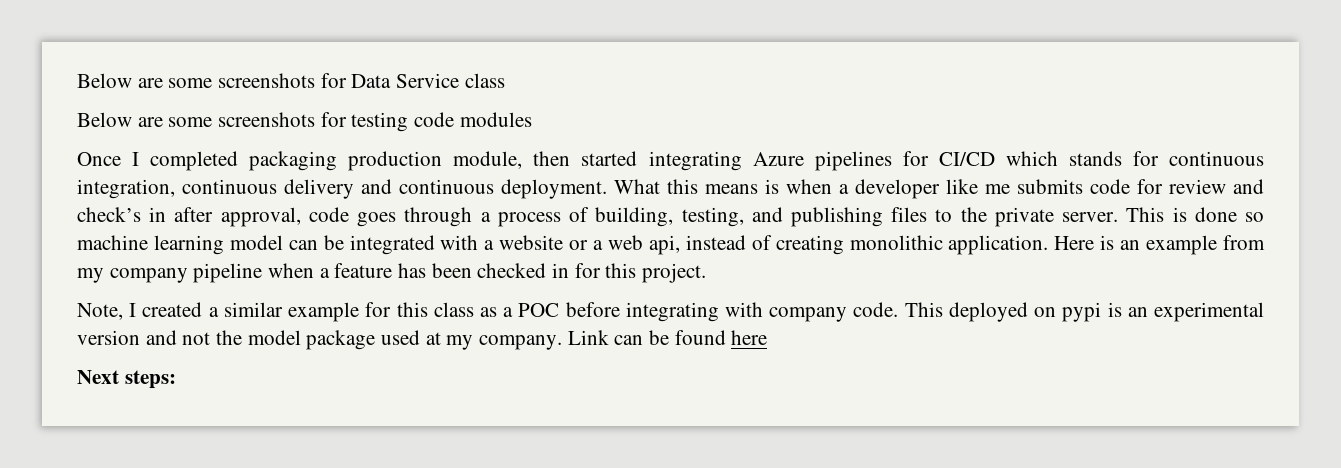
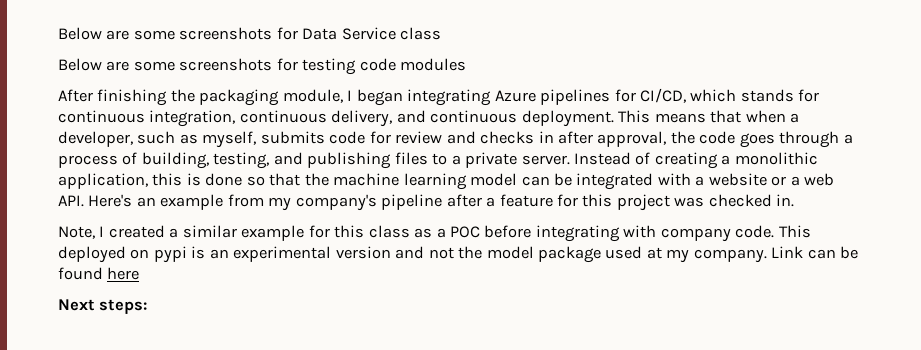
- Once I completed packaging production module, then started integrating Azure pipelines for CI/CD which stands for continuous integration, continuous delivery and continuous deployment.
+ After finishing the packaging module, I began integrating Azure pipelines for CI/CD, which stands for continuous integration, continuous delivery, and continuous deployment.
- What this means is when a developer like me submits code for review and check’s in after approval, code goes through a process of building, testing, and publishing files to the private server.
+ This means that when a developer, such as myself, submits code for review and checks in after approval, the code goes through a process of building, testing, and publishing files to a private server.
- This is done so machine learning model can be integrated with a website or a web api, instead of creating monolithic application. Here is an example from my company pipeline when a feature has been checked in for this project.
+ Instead of creating a monolithic application, this is done so that the machine learning model can be integrated with a website or a web API. Here's an example from my company's pipeline after a feature for this project was checked in.

